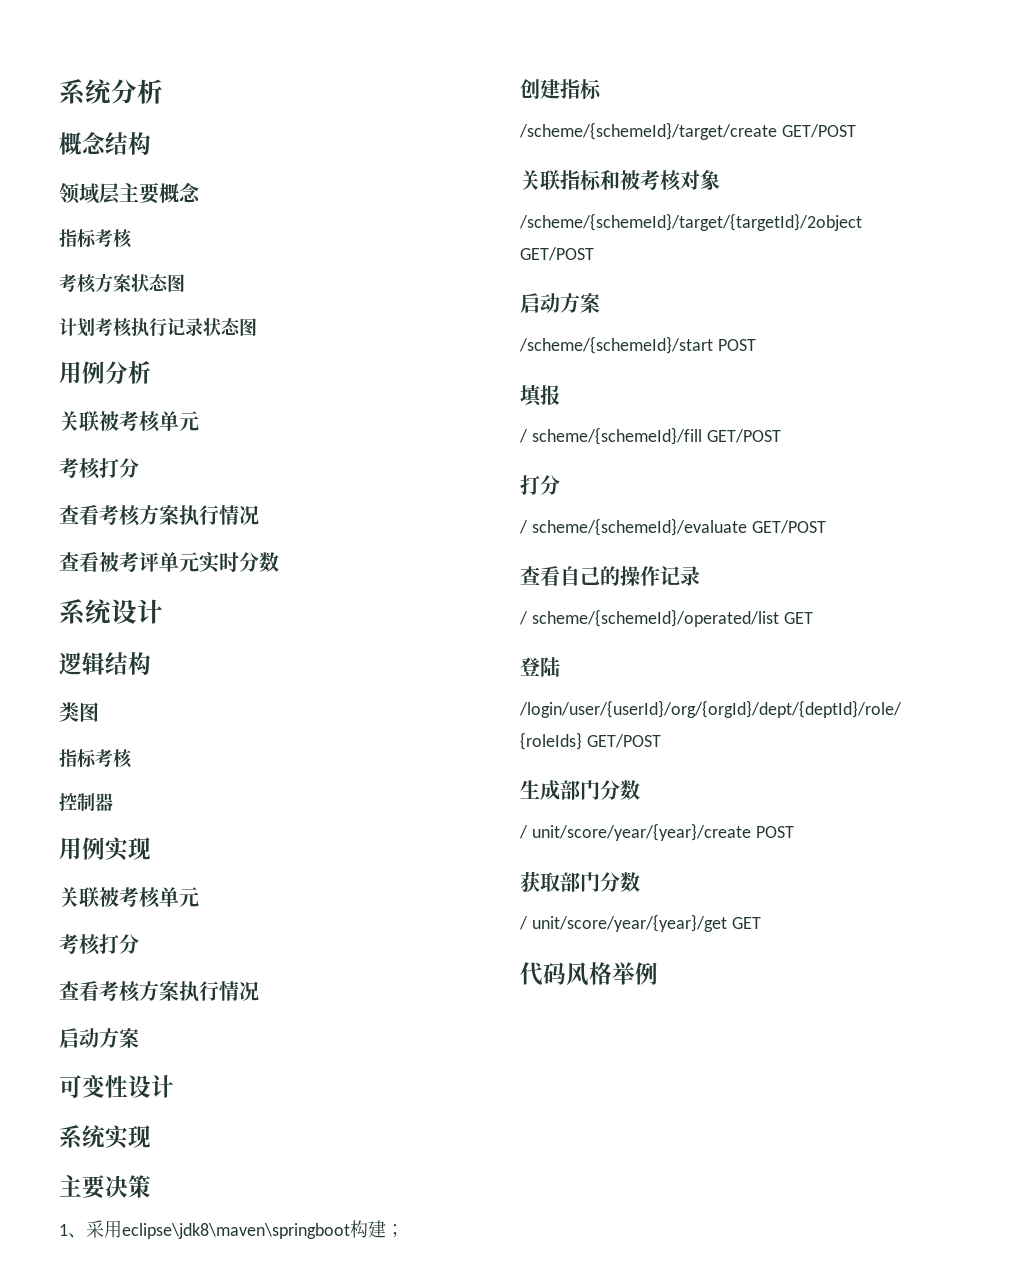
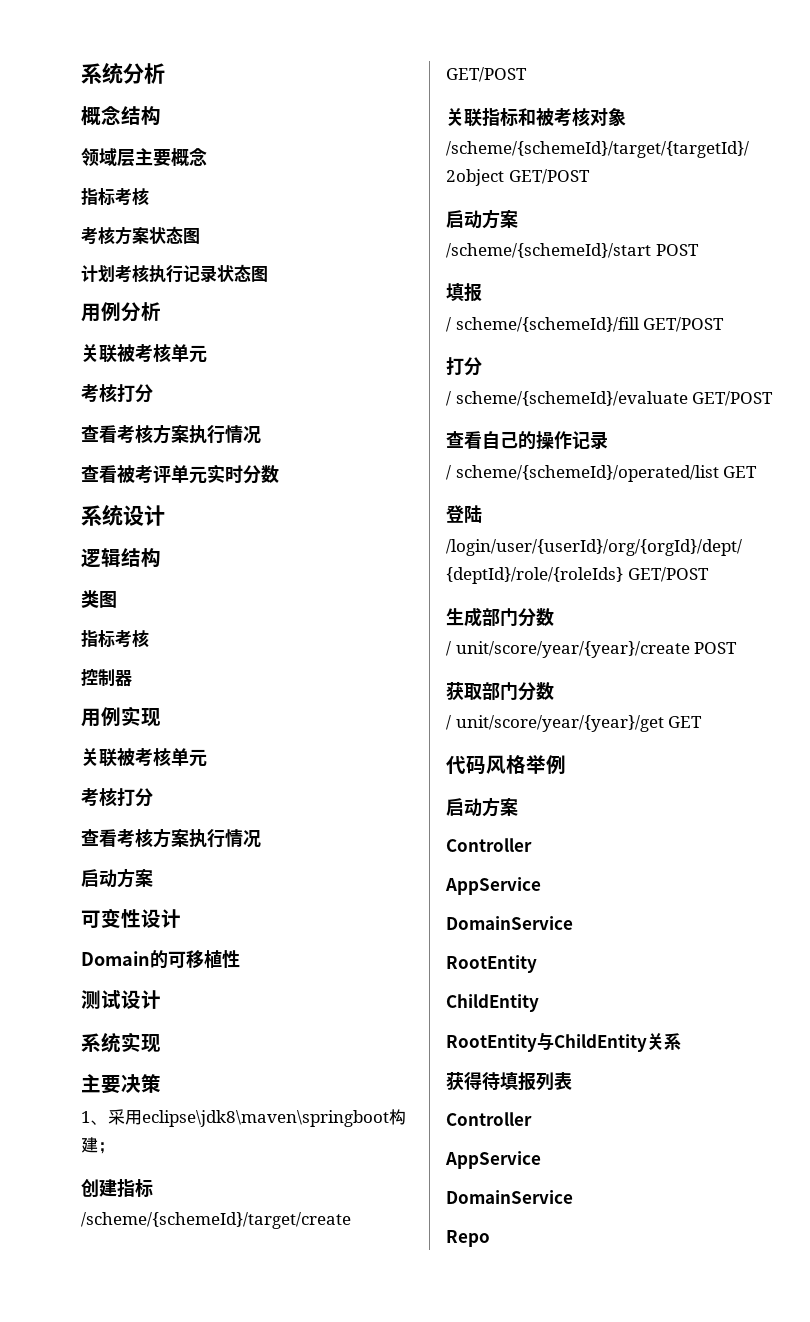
+ Domain的可移植性
+ 测试设计
  代码风格举例
+ 启动方案
+ Controller
+ AppService
+ DomainService
+ RootEntity
+ ChildEntity
+ RootEntity与ChildEntity关系
+ 获得待填报列表
+ Controller
+ AppService
+ DomainService
+ Repo

